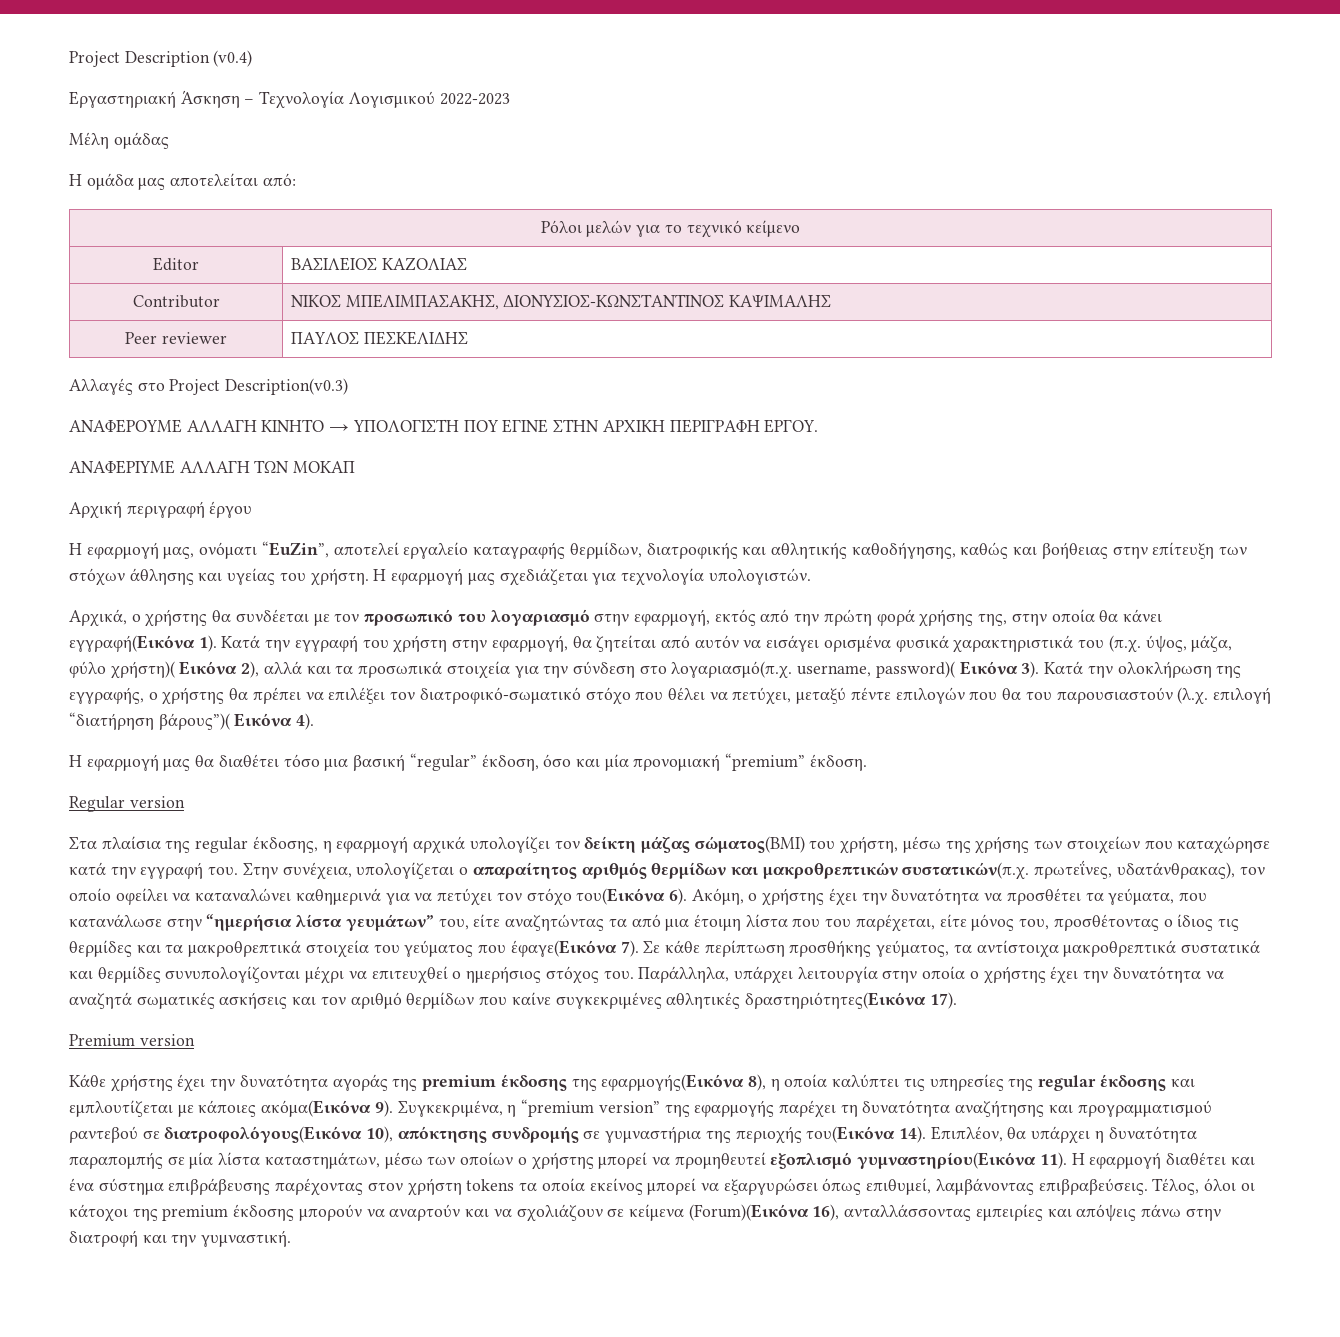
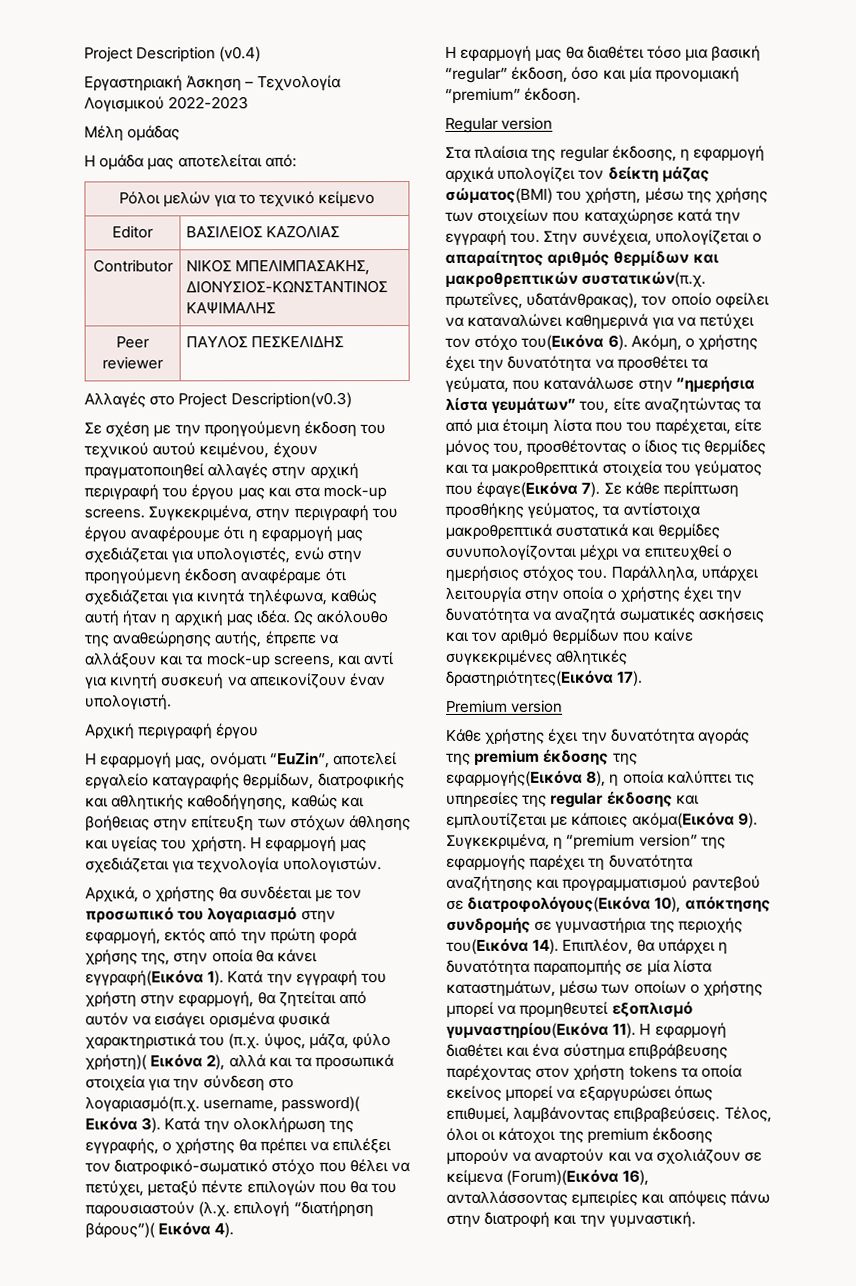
- ΑΝΑΦΕΡΟΥΜΕ ΑΛΛΑΓΗ ΚΙΝΗΤΟ → ΥΠΟΛΟΓΙΣΤΗ ΠΟΥ ΕΓΙΝΕ ΣΤΗΝ ΑΡΧΙΚΗ ΠΕΡΙΓΡΑΦΗ ΕΡΓΟΥ.
- ΑΝΑΦΕΡΙΥΜΕ ΑΛΛΑΓΗ ΤΩΝ ΜΟΚΑΠ
+ Σε σχέση με την προηγούμενη έκδοση του τεχνικού αυτού κειμένου, έχουν πραγματοποιηθεί αλλαγές στην αρχική περιγραφή του έργου μας και στα mock-up screens. Συγκεκριμένα, στην περιγραφή του έργου αναφέρουμε ότι η εφαρμογή μας σχεδιάζεται για υπολογιστές, ενώ στην προηγούμενη έκδοση αναφέραμε ότι σχεδιάζεται για κινητά τηλέφωνα, καθώς αυτή ήταν η αρχική μας ιδέα. Ως ακόλουθο της αναθεώρησης αυτής, έπρεπε να αλλάξουν και τα mock-up screens, και αντί για κινητή συσκευή να απεικονίζουν έναν υπολογιστή.

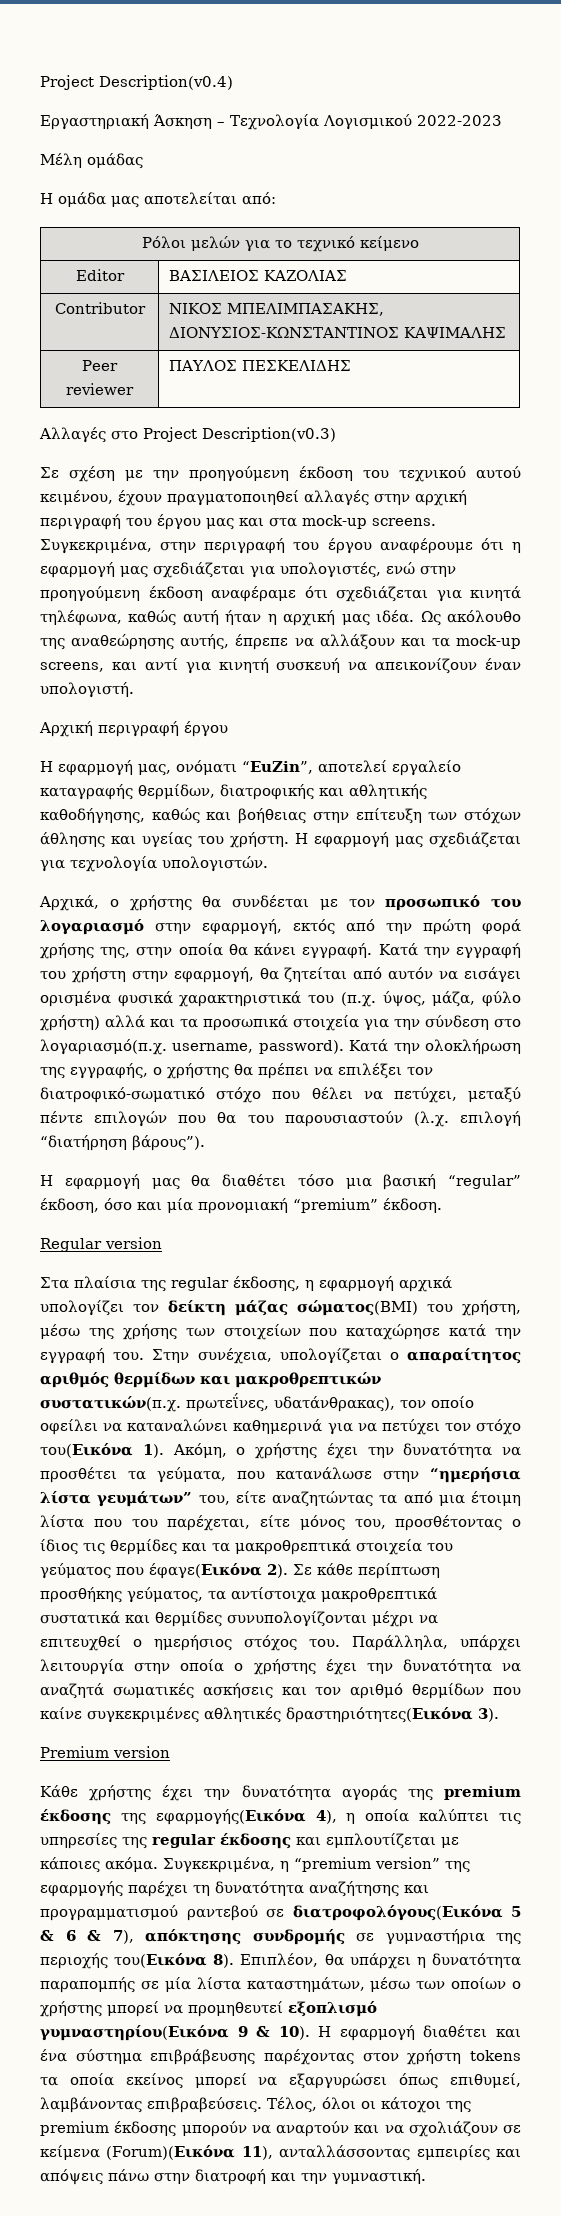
- Project Description (v0.4)
+ Project Description(v0.4)
- Αρχικά, ο χρήστης θα συνδέεται με τον προσωπικό του λογαριασμό στην εφαρμογή, εκτός από την πρώτη φορά χρήσης της, στην οποία θα κάνει εγγραφή(Εικόνα 1).
+ Αρχικά, ο χρήστης θα συνδέεται με τον προσωπικό του λογαριασμό στην εφαρμογή, εκτός από την πρώτη φορά χρήσης της, στην οποία θα κάνει εγγραφή.
- Κατά την εγγραφή του χρήστη στην εφαρμογή, θα ζητείται από αυτόν να εισάγει ορισμένα φυσικά χαρακτηριστικά του (π.χ. ύψος, μάζα, φύλο χρήστη)( Εικόνα 2), αλλά και τα προσωπικά στοιχεία για την σύνδεση στο λογαριασμό(π.χ. username, password)( Εικόνα 3).
+ Κατά την εγγραφή του χρήστη στην εφαρμογή, θα ζητείται από αυτόν να εισάγει ορισμένα φυσικά χαρακτηριστικά του (π.χ. ύψος, μάζα, φύλο χρήστη) αλλά και τα προσωπικά στοιχεία για την σύνδεση στο λογαριασμό(π.χ. username, password).
- Κατά την ολοκλήρωση της εγγραφής, ο χρήστης θα πρέπει να επιλέξει τον διατροφικό-σωματικό στόχο που θέλει να πετύχει, μεταξύ πέντε επιλογών που θα του παρουσιαστούν (λ.χ. επιλογή “διατήρηση βάρους”)( Εικόνα 4).
+ Κατά την ολοκλήρωση της εγγραφής, ο χρήστης θα πρέπει να επιλέξει τον διατροφικό-σωματικό στόχο που θέλει να πετύχει, μεταξύ πέντε επιλογών που θα του παρουσιαστούν (λ.χ. επιλογή “διατήρηση βάρους”).
- Στην συνέχεια, υπολογίζεται ο απαραίτητος αριθμός θερμίδων και μακροθρεπτικών συστατικών(π.χ. πρωτεΐνες, υδατάνθρακας), τον οποίο οφείλει να καταναλώνει καθημερινά για να πετύχει τον στόχο του(Εικόνα 6).
+ Στην συνέχεια, υπολογίζεται ο απαραίτητος αριθμός θερμίδων και μακροθρεπτικών συστατικών(π.χ. πρωτεΐνες, υδατάνθρακας), τον οποίο οφείλει να καταναλώνει καθημερινά για να πετύχει τον στόχο του(Εικόνα 1).
- Ακόμη, ο χρήστης έχει την δυνατότητα να προσθέτει τα γεύματα, που κατανάλωσε στην “ημερήσια λίστα γευμάτων” του, είτε αναζητώντας τα από μια έτοιμη λίστα που του παρέχεται, είτε μόνος του, προσθέτοντας ο ίδιος τις θερμίδες και τα μακροθρεπτικά στοιχεία του γεύματος που έφαγε(Εικόνα 7).
+ Ακόμη, ο χρήστης έχει την δυνατότητα να προσθέτει τα γεύματα, που κατανάλωσε στην “ημερήσια λίστα γευμάτων” του, είτε αναζητώντας τα από μια έτοιμη λίστα που του παρέχεται, είτε μόνος του, προσθέτοντας ο ίδιος τις θερμίδες και τα μακροθρεπτικά στοιχεία του γεύματος που έφαγε(Εικόνα 2).
- Παράλληλα, υπάρχει λειτουργία στην οποία ο χρήστης έχει την δυνατότητα να αναζητά σωματικές ασκήσεις και τον αριθμό θερμίδων που καίνε συγκεκριμένες αθλητικές δραστηριότητες(Εικόνα 17).
+ Παράλληλα, υπάρχει λειτουργία στην οποία ο χρήστης έχει την δυνατότητα να αναζητά σωματικές ασκήσεις και τον αριθμό θερμίδων που καίνε συγκεκριμένες αθλητικές δραστηριότητες(Εικόνα 3).
- Κάθε χρήστης έχει την δυνατότητα αγοράς της premium έκδοσης της εφαρμογής(Εικόνα 8), η οποία καλύπτει τις υπηρεσίες της regular έκδοσης και εμπλουτίζεται με κάποιες ακόμα(Εικόνα 9).
+ Κάθε χρήστης έχει την δυνατότητα αγοράς της premium έκδοσης της εφαρμογής(Εικόνα 4), η οποία καλύπτει τις υπηρεσίες της regular έκδοσης και εμπλουτίζεται με κάποιες ακόμα.
- Συγκεκριμένα, η “premium version” της εφαρμογής παρέχει τη δυνατότητα αναζήτησης και προγραμματισμού ραντεβού σε διατροφολόγους(Εικόνα 10), απόκτησης συνδρομής σε γυμναστήρια της περιοχής του(Εικόνα 14).
+ Συγκεκριμένα, η “premium version” της εφαρμογής παρέχει τη δυνατότητα αναζήτησης και προγραμματισμού ραντεβού σε διατροφολόγους(Εικόνα 5 & 6 & 7), απόκτησης συνδρομής σε γυμναστήρια της περιοχής του(Εικόνα 8).
- Επιπλέον, θα υπάρχει η δυνατότητα παραπομπής σε μία λίστα καταστημάτων, μέσω των οποίων ο χρήστης μπορεί να προμηθευτεί εξοπλισμό γυμναστηρίου(Εικόνα 11).
+ Επιπλέον, θα υπάρχει η δυνατότητα παραπομπής σε μία λίστα καταστημάτων, μέσω των οποίων ο χρήστης μπορεί να προμηθευτεί εξοπλισμό γυμναστηρίου(Εικόνα 9 & 10).
- Τέλος, όλοι οι κάτοχοι της premium έκδοσης μπορούν να αναρτούν και να σχολιάζουν σε κείμενα (Forum)(Εικόνα 16), ανταλλάσσοντας εμπειρίες και απόψεις πάνω στην διατροφή και την γυμναστική.
+ Τέλος, όλοι οι κάτοχοι της premium έκδοσης μπορούν να αναρτούν και να σχολιάζουν σε κείμενα (Forum)(Εικόνα 11), ανταλλάσσοντας εμπειρίες και απόψεις πάνω στην διατροφή και την γυμναστική.

